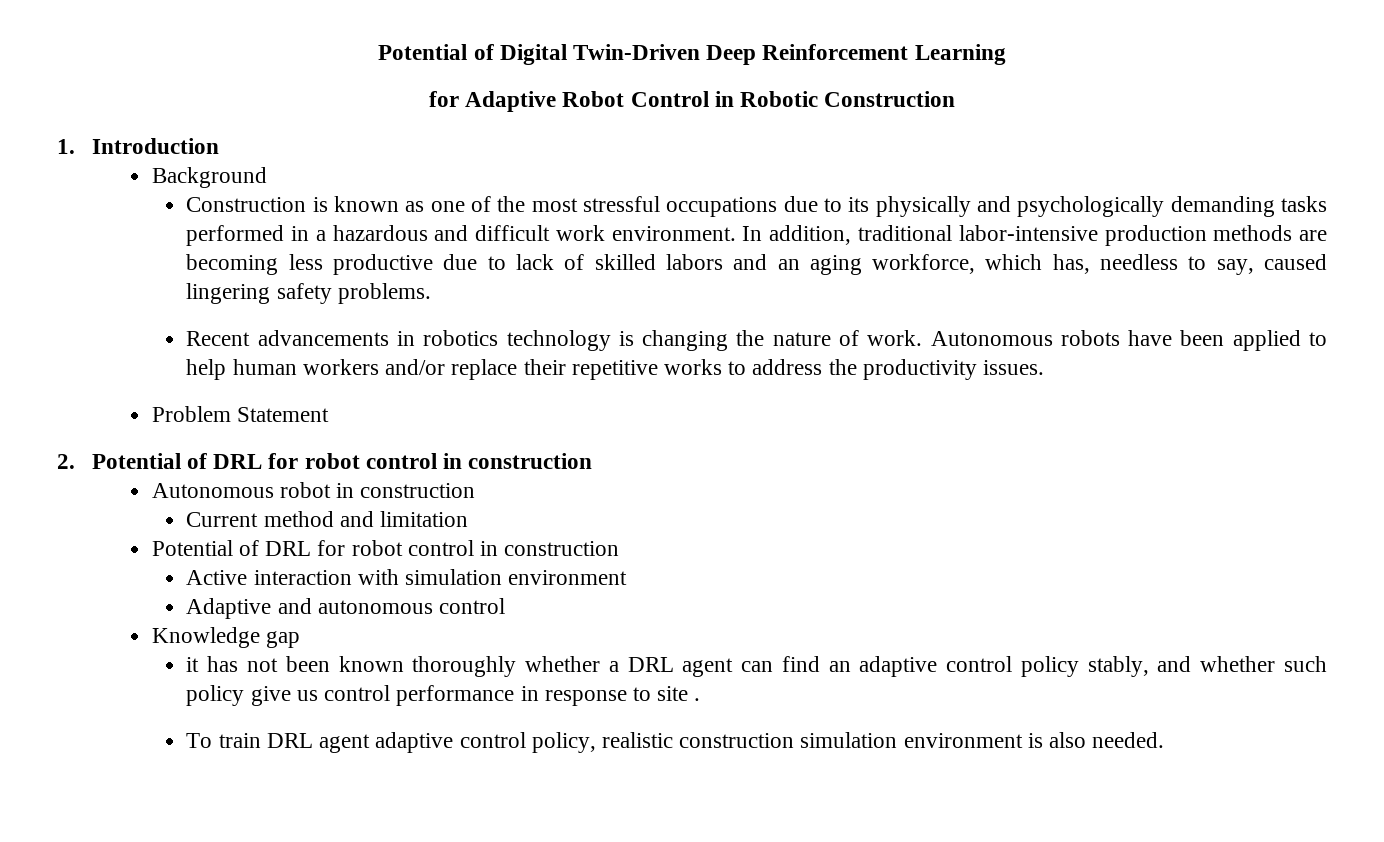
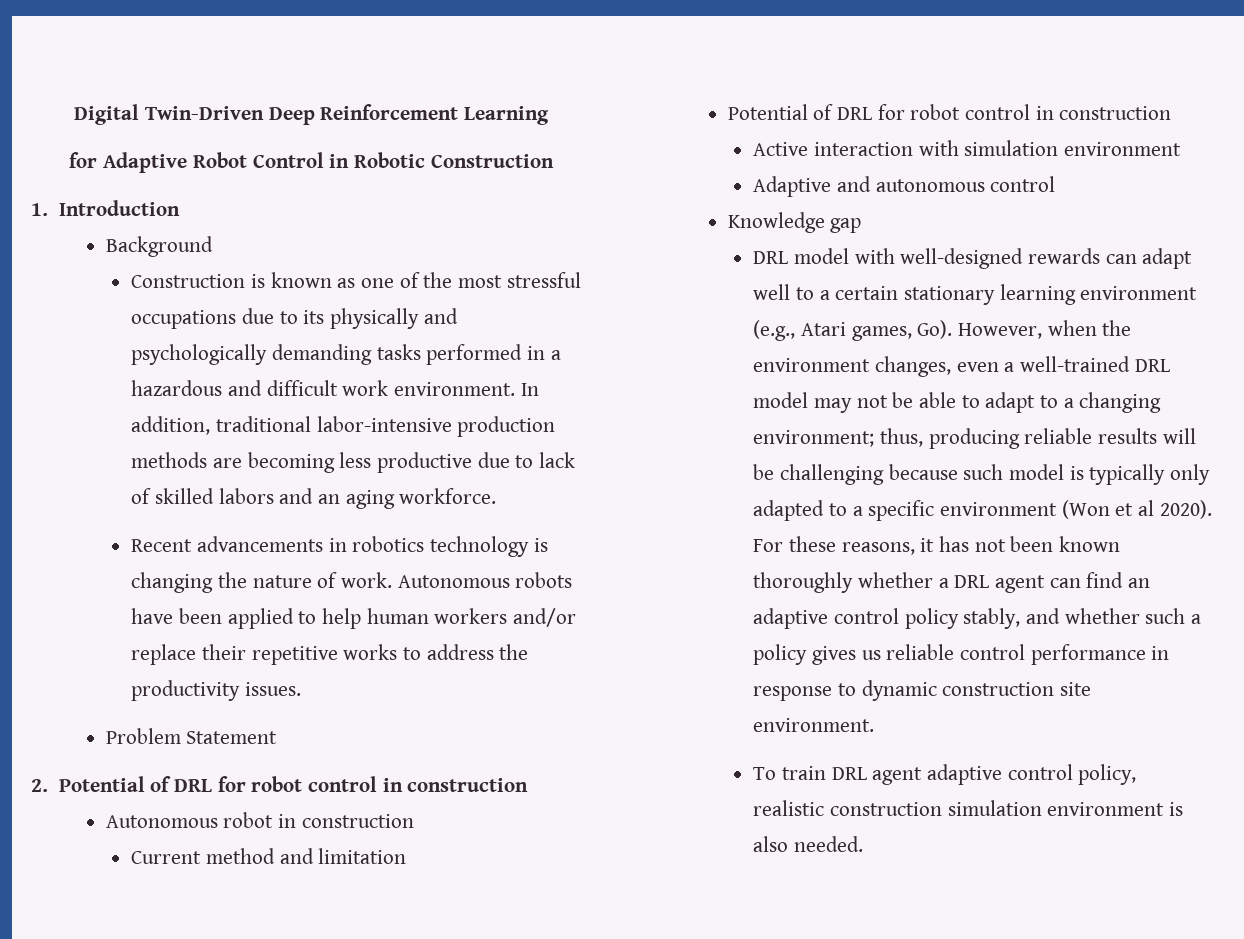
- Potential of Digital Twin-Driven Deep Reinforcement Learning
+ Digital Twin-Driven Deep Reinforcement Learning
- In addition, traditional labor-intensive production methods are becoming less productive due to lack of skilled labors and an aging workforce, which has, needless to say, caused lingering safety problems.
+ In addition, traditional labor-intensive production methods are becoming less productive due to lack of skilled labors and an aging workforce.
- it has not been known thoroughly whether a DRL agent can find an adaptive control policy stably, and whether such policy give us control performance in response to site .
+ DRL model with well-designed rewards can adapt well to a certain stationary learning environment (e.g., Atari games, Go). However, when the environment changes, even a well-trained DRL model may not be able to adapt to a changing environment; thus, producing reliable results will be challenging because such model is typically only adapted to a specific environment (Won et al 2020). For these reasons, it has not been known thoroughly whether a DRL agent can find an adaptive control policy stably, and whether such a policy gives us reliable control performance in response to dynamic construction site environment.

